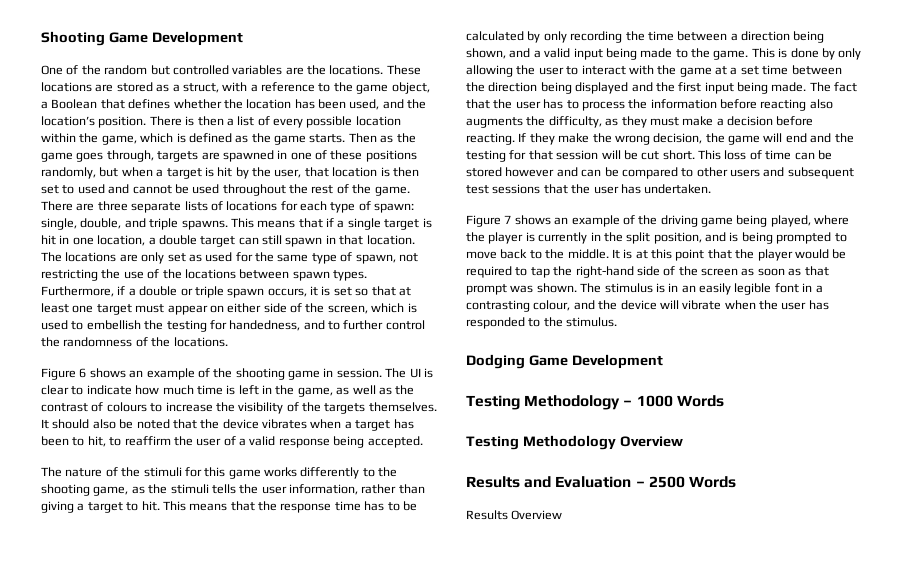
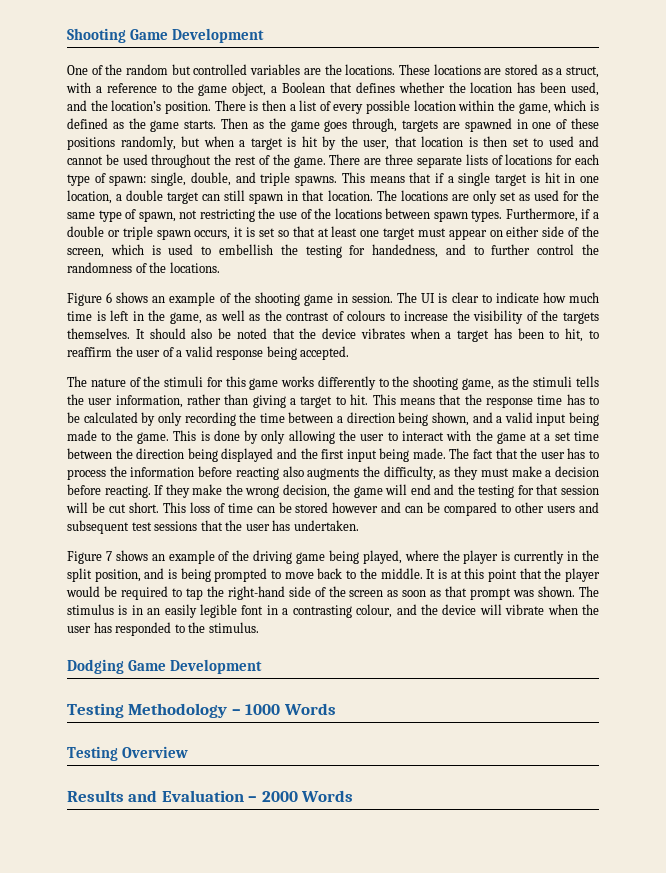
- Testing Methodology Overview
+ Testing Overview
- Results and Evaluation – 2500 Words
- Results Overview
+ Results and Evaluation – 2000 Words

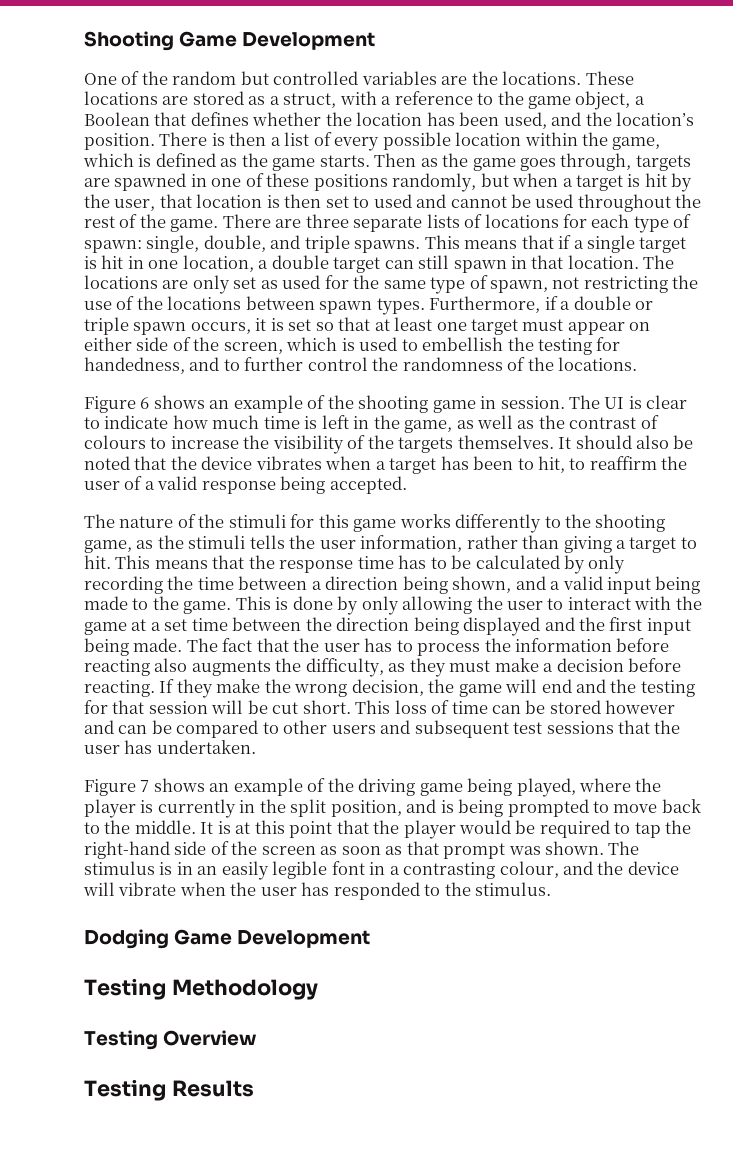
- Testing Methodology – 1000 Words
+ Testing Methodology
- Results and Evaluation – 2000 Words
+ Testing Results

